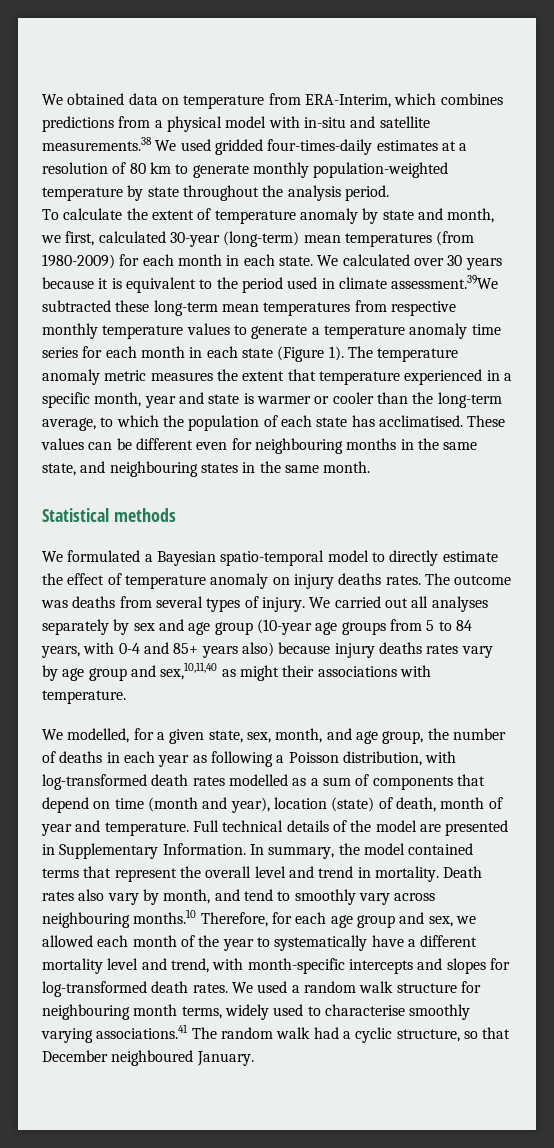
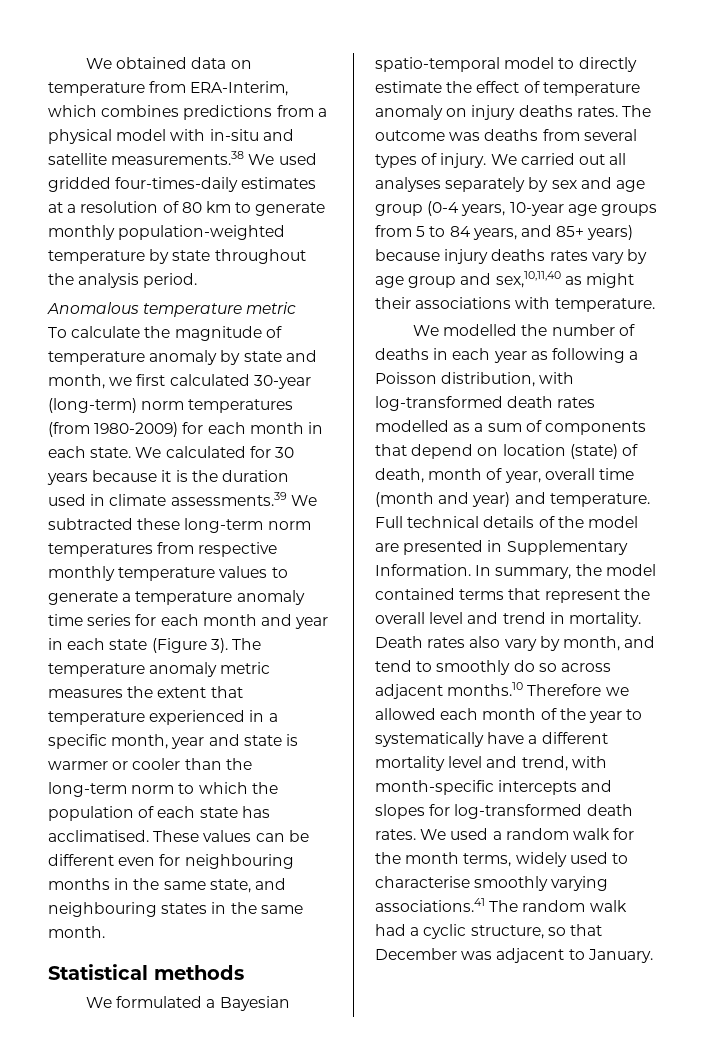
+ Anomalous temperature metric
- To calculate the extent of temperature anomaly by state and month, we first, calculated 30-year (long-term) mean temperatures (from 1980-2009) for each month in each state.
+ To calculate the magnitude of temperature anomaly by state and month, we first calculated 30-year (long-term) norm temperatures (from 1980-2009) for each month in each state.
- We calculated over 30 years because it is equivalent to the period used in climate assessment.39We subtracted these long-term mean temperatures from respective monthly temperature values to generate a temperature anomaly time series for each month in each state (Figure 1).
+ We calculated for 30 years because it is the duration used in climate assessments.39 We subtracted these long-term norm temperatures from respective monthly temperature values to generate a temperature anomaly time series for each month and year in each state (Figure 3).
- The temperature anomaly metric measures the extent that temperature experienced in a specific month, year and state is warmer or cooler than the long-term average, to which the population of each state has acclimatised.
+ The temperature anomaly metric measures the extent that temperature experienced in a specific month, year and state is warmer or cooler than the long-term norm to which the population of each state has acclimatised.
- We carried out all analyses separately by sex and age group (10-year age groups from 5 to 84 years, with 0-4 and 85+ years also) because injury deaths rates vary by age group and sex,10,11,40 as might their associations with temperature.
+ We carried out all analyses separately by sex and age group (0-4 years, 10-year age groups from 5 to 84 years, and 85+ years) because injury deaths rates vary by age group and sex,10,11,40 as might their associations with temperature.
- We modelled, for a given state, sex, month, and age group, the number of deaths in each year as following a Poisson distribution, with log-transformed death rates modelled as a sum of components that depend on time (month and year), location (state) of death, month of year and temperature.
+ We modelled the number of deaths in each year as following a Poisson distribution, with log-transformed death rates modelled as a sum of components that depend on location (state) of death, month of year, overall time (month and year) and temperature.
- Death rates also vary by month, and tend to smoothly vary across neighbouring months.10 Therefore, for each age group and sex, we allowed each month of the year to systematically have a different mortality level and trend, with month-specific intercepts and slopes for log-transformed death rates.
+ Death rates also vary by month, and tend to smoothly do so across adjacent months.10 Therefore we allowed each month of the year to systematically have a different mortality level and trend, with month-specific intercepts and slopes for log-transformed death rates.
- We used a random walk structure for neighbouring month terms, widely used to characterise smoothly varying associations.41 The random walk had a cyclic structure, so that December neighboured January.
+ We used a random walk for the month terms, widely used to characterise smoothly varying associations.41 The random walk had a cyclic structure, so that December was adjacent to January.

